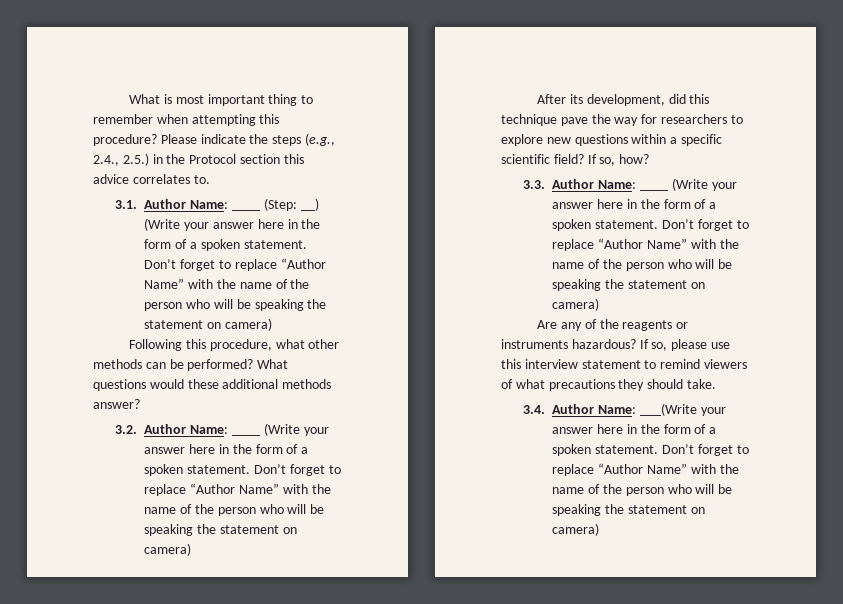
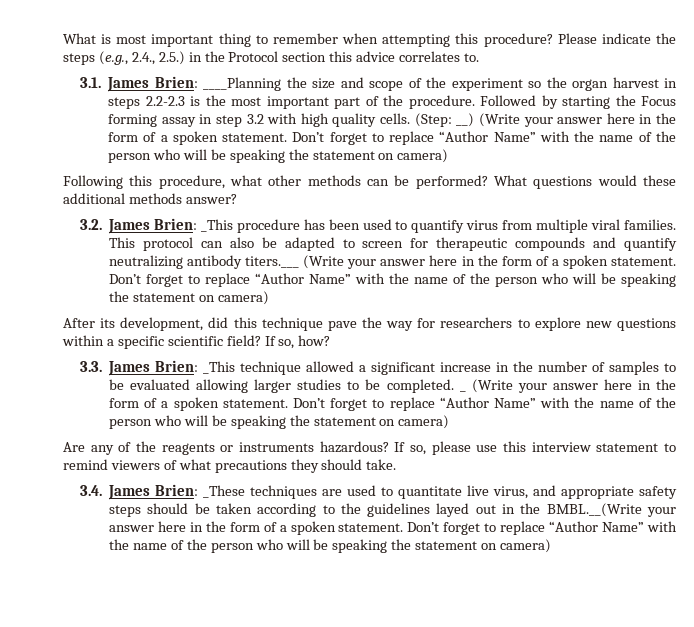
- 3.1. Author Name: ____ (Step: __) (Write your answer here in the form of a spoken statement.
+ 3.1. James Brien: ____Planning the size and scope of the experiment so the organ harvest in steps 2.2-2.3 is the most important part of the procedure. Followed by starting the Focus forming assay in step 3.2 with high quality cells. (Step: __) (Write your answer here in the form of a spoken statement.
- 3.2. Author Name: ____ (Write your answer here in the form of a spoken statement.
+ 3.2. James Brien: _This procedure has been used to quantify virus from multiple viral families. This protocol can also be adapted to screen for therapeutic compounds and quantify neutralizing antibody titers.___ (Write your answer here in the form of a spoken statement.
- 3.3. Author Name: ____ (Write your answer here in the form of a spoken statement.
+ 3.3. James Brien: _This technique allowed a significant increase in the number of samples to be evaluated allowing larger studies to be completed. _ (Write your answer here in the form of a spoken statement.
- 3.4. Author Name: ___(Write your answer here in the form of a spoken statement.
+ 3.4. James Brien: _These techniques are used to quantitate live virus, and appropriate safety steps should be taken according to the guidelines layed out in the BMBL.__(Write your answer here in the form of a spoken statement.

